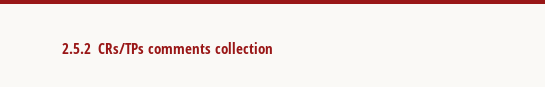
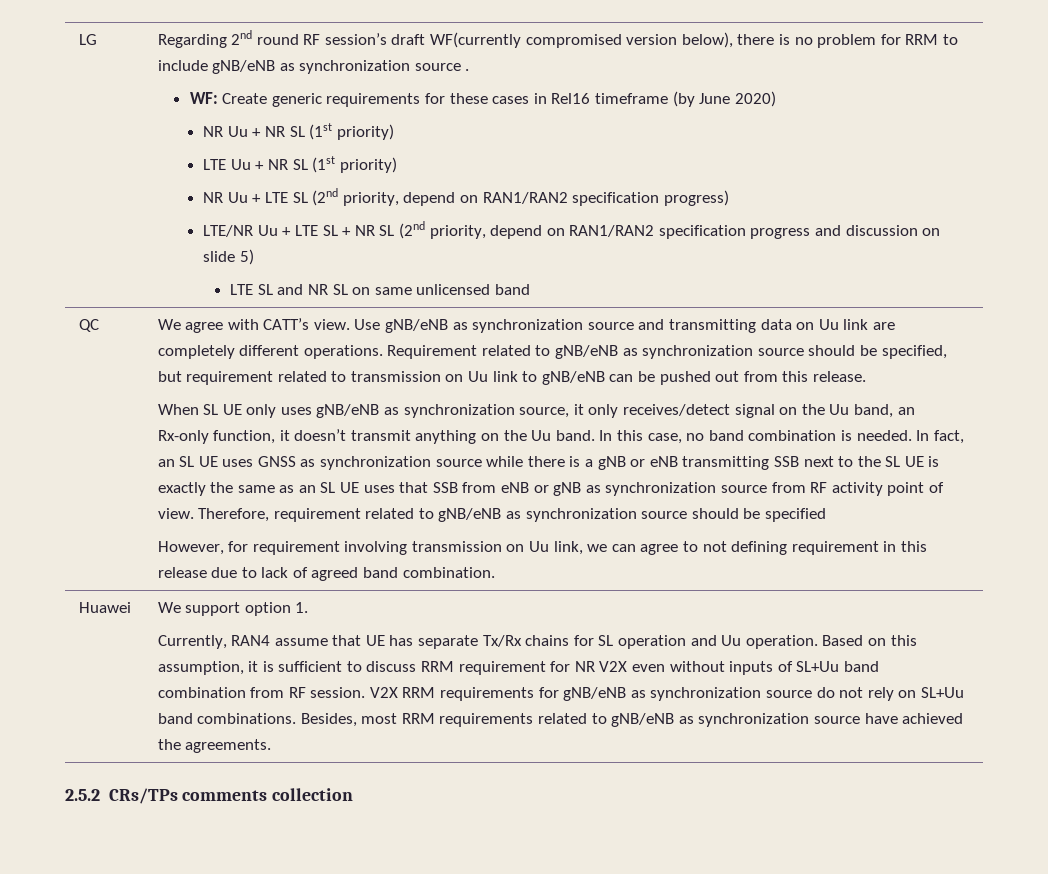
+ LG | Regarding 2nd round RF session’s draft WF(currently compromised version below), there is no problem for RRM to include gNB/eNB as synchronization source .
+ WF: Create generic requirements for these cases in Rel16 timeframe (by June 2020)
+ NR Uu + NR SL (1st priority)
+ LTE Uu + NR SL (1st priority)
+ NR Uu + LTE SL (2nd priority, depend on RAN1/RAN2 specification progress)
+ LTE/NR Uu + LTE SL + NR SL (2nd priority, depend on RAN1/RAN2 specification progress and discussion on slide 5)
+ LTE SL and NR SL on same unlicensed band
+ QC | We agree with CATT’s view. Use gNB/eNB as synchronization source and transmitting data on Uu link are completely different operations. Requirement related to gNB/eNB as synchronization source should be specified, but requirement related to transmission on Uu link to gNB/eNB can be pushed out from this release.
+ When SL UE only uses gNB/eNB as synchronization source, it only receives/detect signal on the Uu band, an Rx-only function, it doesn’t transmit anything on the Uu band. In this case, no band combination is needed. In fact, an SL UE uses GNSS as synchronization source while there is a gNB or eNB transmitting SSB next to the SL UE is exactly the same as an SL UE uses that SSB from eNB or gNB as synchronization source from RF activity point of view. Therefore, requirement related to gNB/eNB as synchronization source should be specified
+ However, for requirement involving transmission on Uu link, we can agree to not defining requirement in this release due to lack of agreed band combination.
+ Huawei | We support option 1.
+ Currently, RAN4 assume that UE has separate Tx/Rx chains for SL operation and Uu operation. Based on this assumption, it is sufficient to discuss RRM requirement for NR V2X even without inputs of SL+Uu band combination from RF session. V2X RRM requirements for gNB/eNB as synchronization source do not rely on SL+Uu band combinations. Besides, most RRM requirements related to gNB/eNB as synchronization source have achieved the agreements.

